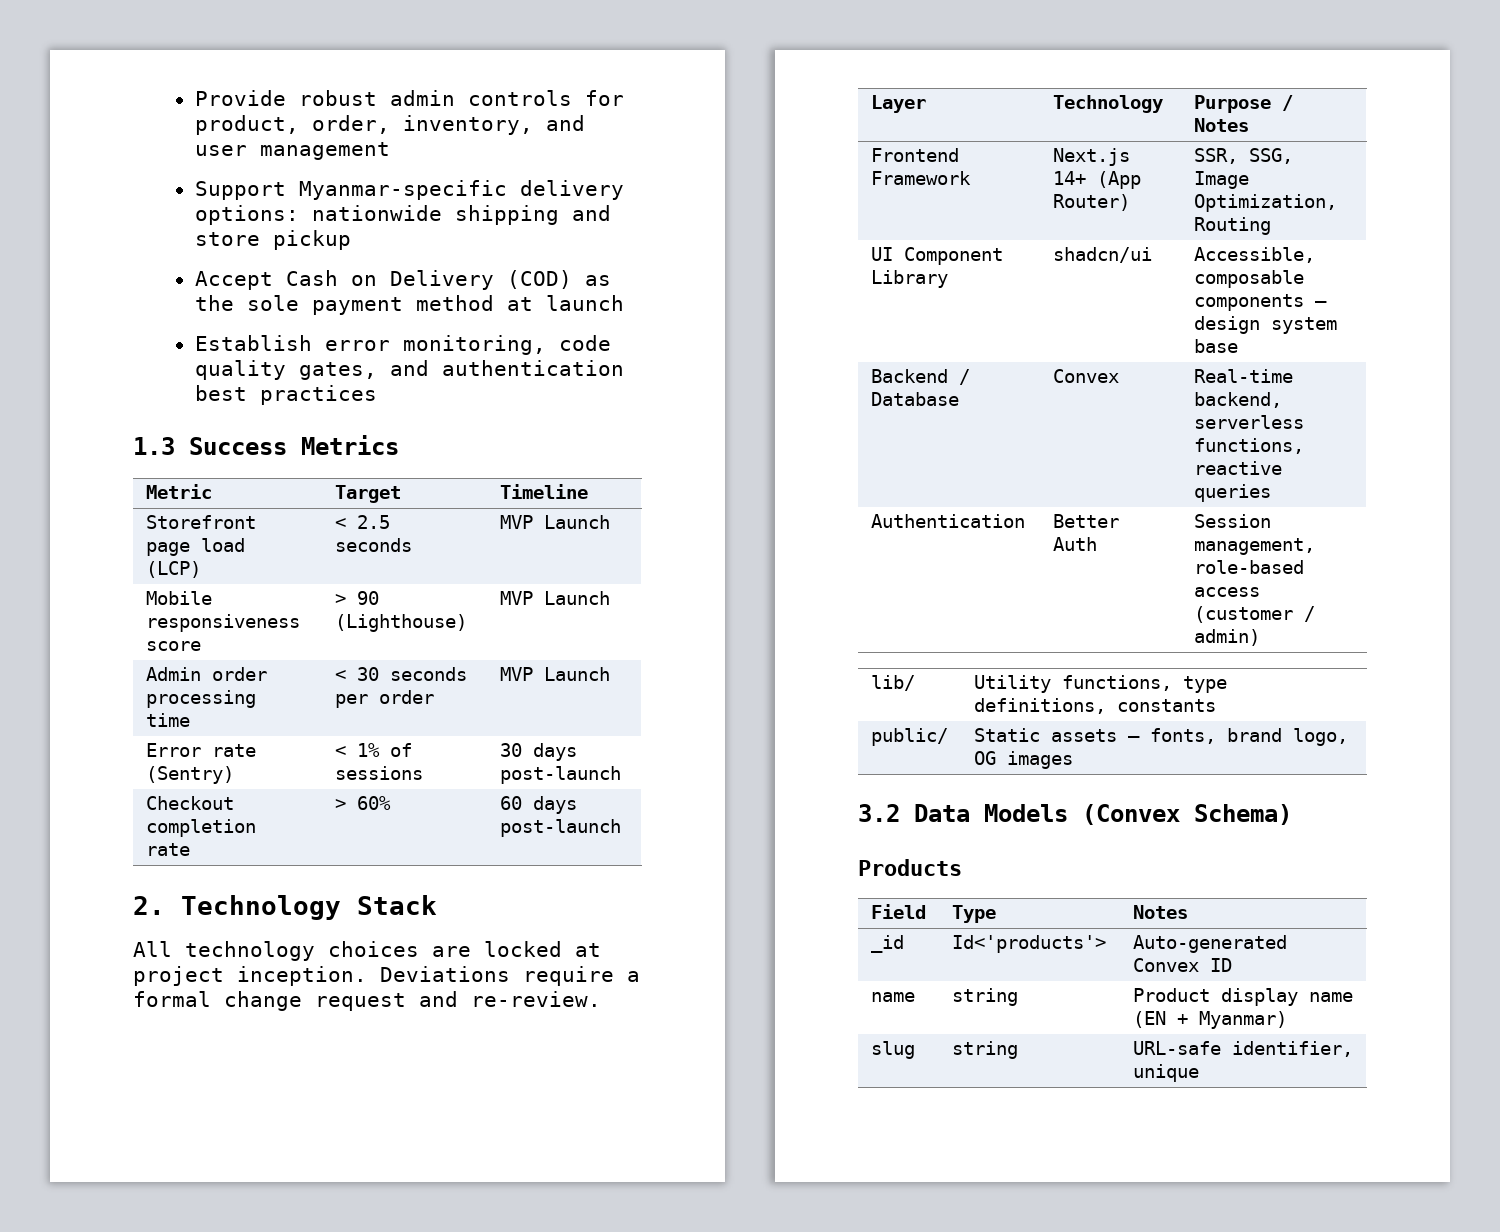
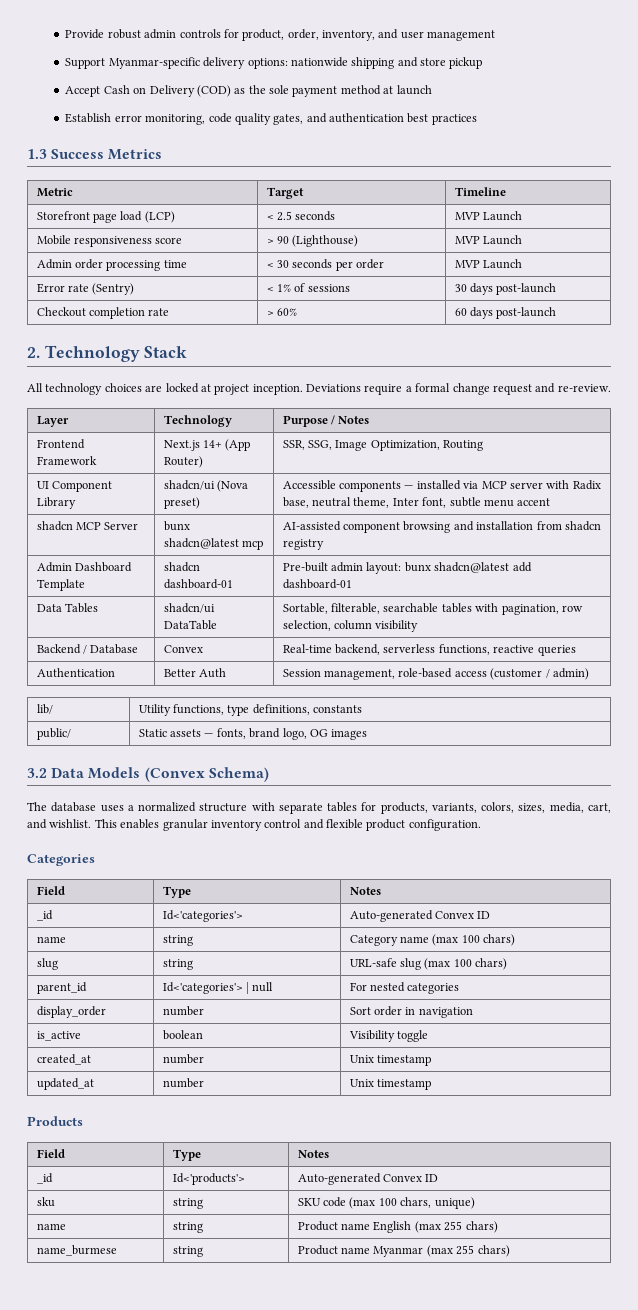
- UI Component Library | shadcn/ui | Accessible, composable components — design system base
+ UI Component Library | shadcn/ui (Nova preset) | Accessible components — installed via MCP server with Radix base, neutral theme, Inter font, subtle menu accent
+ shadcn MCP Server | bunx shadcn@latest mcp | AI-assisted component browsing and installation from shadcn registry
+ Admin Dashboard Template | shadcn dashboard-01 | Pre-built admin layout: bunx shadcn@latest add dashboard-01
+ Data Tables | shadcn/ui DataTable | Sortable, filterable, searchable tables with pagination, row selection, column visibility
+ The database uses a normalized structure with separate tables for products, variants, colors, sizes, media, cart, and wishlist. This enables granular inventory control and flexible product configuration.
+ Categories
+ Field | Type | Notes
+ _id | Id<'categories'> | Auto-generated Convex ID
+ name | string | Category name (max 100 chars)
+ slug | string | URL-safe slug (max 100 chars)
+ parent_id | Id<'categories'> | null | For nested categories
+ display_order | number | Sort order in navigation
+ is_active | boolean | Visibility toggle
+ created_at | number | Unix timestamp
+ updated_at | number | Unix timestamp
- name | string | Product display name (EN + Myanmar)
- slug | string | URL-safe identifier, unique
+ sku | string | SKU code (max 100 chars, unique)
+ name | string | Product name English (max 255 chars)
+ name_burmese | string | Product name Myanmar (max 255 chars)

